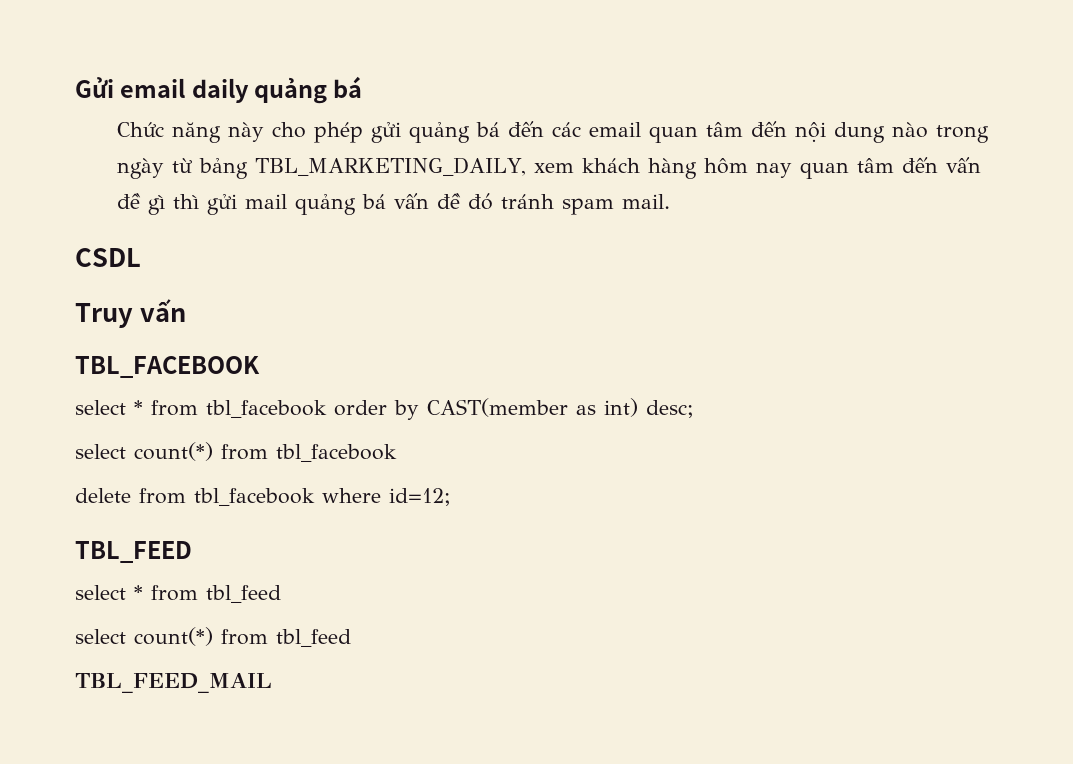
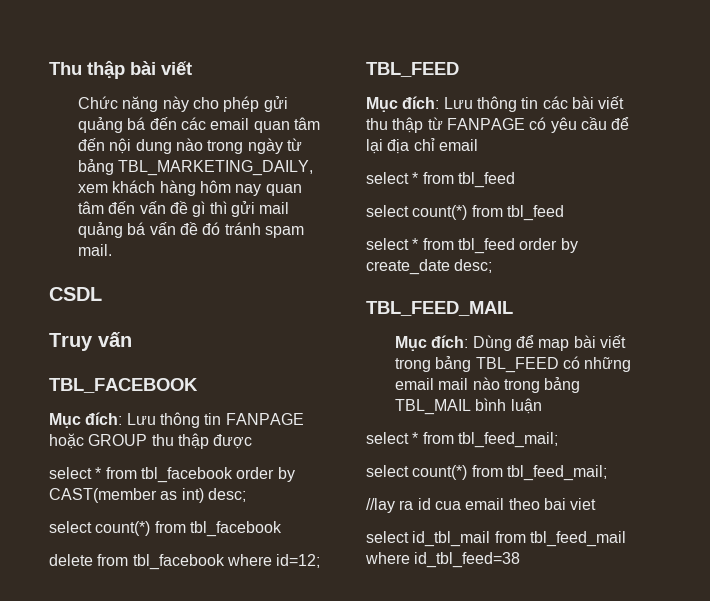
- Gửi email daily quảng bá
+ Thu thập bài viết
+ Mục đích: Lưu thông tin FANPAGE hoặc GROUP thu thập được
+ Mục đích: Lưu thông tin các bài viết thu thập từ FANPAGE có yêu cầu để lại địa chỉ email
+ select * from tbl_feed order by create_date desc;
  TBL_FEED_MAIL
+ Mục đích: Dùng để map bài viết trong bảng TBL_FEED có những email mail nào trong bảng TBL_MAIL bình luận
+ select * from tbl_feed_mail;
+ select count(*) from tbl_feed_mail;
+ //lay ra id cua email theo bai viet
+ select id_tbl_mail from tbl_feed_mail where id_tbl_feed=38

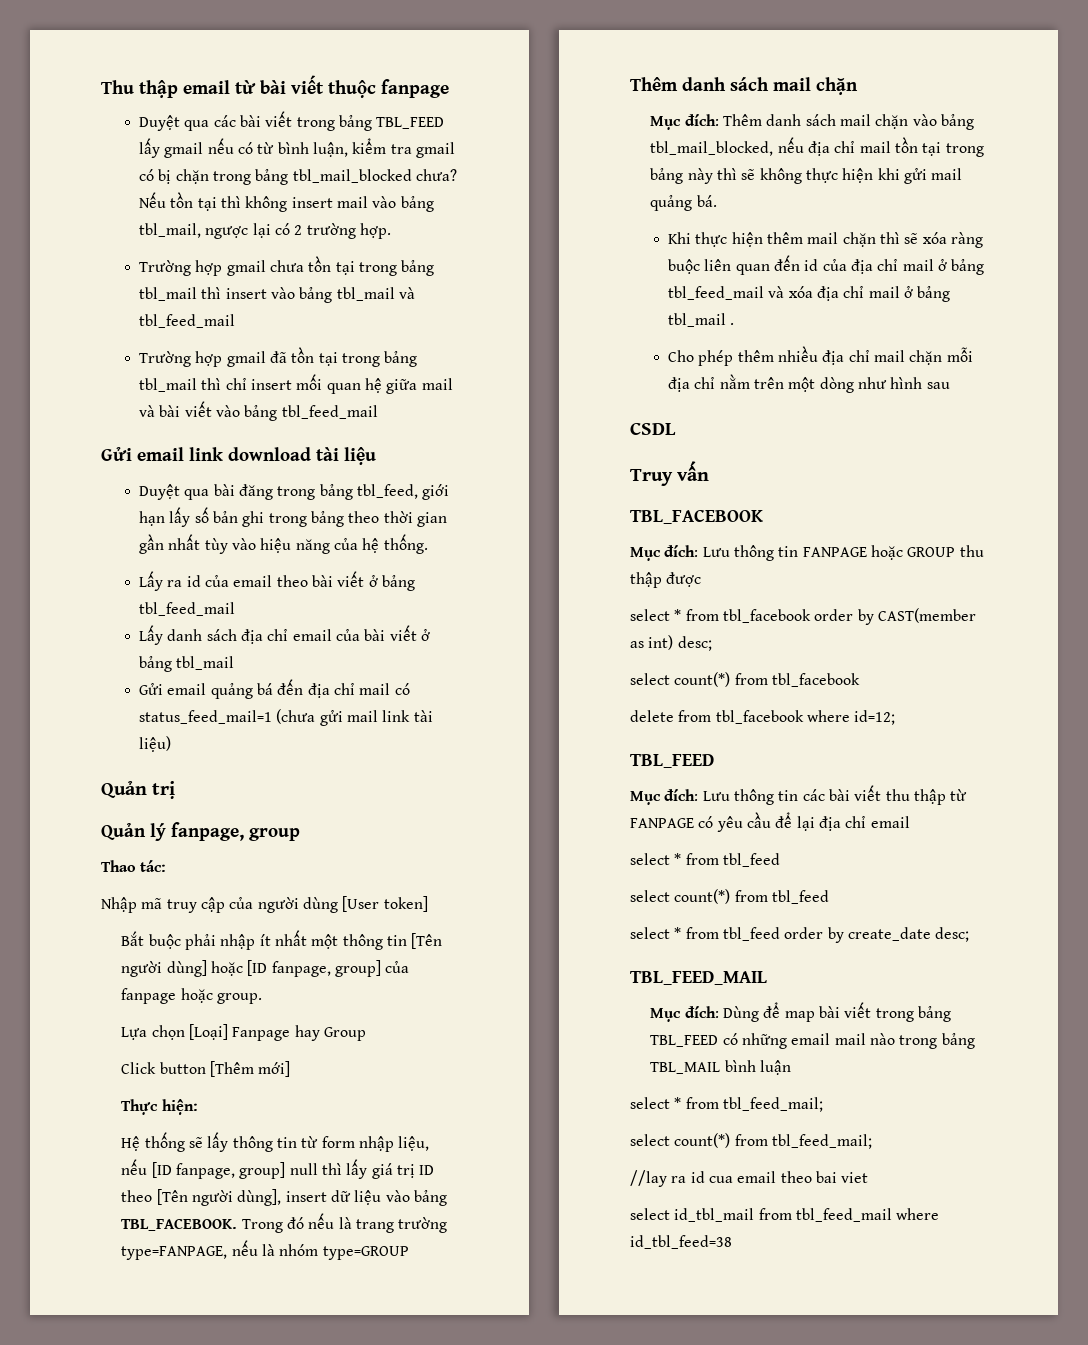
- Thu thập bài viết
- Chức năng này cho phép gửi quảng bá đến các email quan tâm đến nội dung nào trong ngày từ bảng TBL_MARKETING_DAILY, xem khách hàng hôm nay quan tâm đến vấn đề gì thì gửi mail quảng bá vấn đề đó tránh spam mail.
+ Thu thập email từ bài viết thuộc fanpage
+ Duyệt qua các bài viết trong bảng TBL_FEED lấy gmail nếu có từ bình luận, kiểm tra gmail có bị chặn trong bảng tbl_mail_blocked chưa? Nếu tồn tại thì không insert mail vào bảng tbl_mail, ngược lại có 2 trường hợp.
+ Trường hợp gmail chưa tồn tại trong bảng tbl_mail thì insert vào bảng tbl_mail và tbl_feed_mail
+ Trường hợp gmail đã tồn tại trong bảng tbl_mail thì chỉ insert mối quan hệ giữa mail và bài viết vào bảng tbl_feed_mail
+ Gửi email link download tài liệu
+ Duyệt qua bài đăng trong bảng tbl_feed, giới hạn lấy số bản ghi trong bảng theo thời gian gần nhất tùy vào hiệu năng của hệ thống.
+ Lấy ra id của email theo bài viết ở bảng tbl_feed_mail
+ Lấy danh sách địa chỉ email của bài viết ở bảng tbl_mail
+ Gửi email quảng bá đến địa chỉ mail có status_feed_mail=1 (chưa gửi mail link tài liệu)
+ Quản trị
+ Quản lý fanpage, group
+ Thao tác:
+ Nhập mã truy cập của người dùng [User token]
+ Bắt buộc phải nhập ít nhất một thông tin [Tên người dùng] hoặc [ID fanpage, group] của fanpage hoặc group.
+ Lựa chọn [Loại] Fanpage hay Group
+ Click button [Thêm mới]
+ Thực hiện:
+ Hệ thống sẽ lấy thông tin từ form nhập liệu, nếu [ID fanpage, group] null thì lấy giá trị ID theo [Tên người dùng], insert dữ liệu vào bảng TBL_FACEBOOK. Trong đó nếu là trang trường type=FANPAGE, nếu là nhóm type=GROUP
+ Thêm danh sách mail chặn
+ Mục đích: Thêm danh sách mail chặn vào bảng tbl_mail_blocked, nếu địa chỉ mail tồn tại trong bảng này thì sẽ không thực hiện khi gửi mail quảng bá.
+ Khi thực hiện thêm mail chặn thì sẽ xóa ràng buộc liên quan đến id của địa chỉ mail ở bảng tbl_feed_mail và xóa địa chỉ mail ở bảng tbl_mail .
+ Cho phép thêm nhiều địa chỉ mail chặn mỗi địa chỉ nằm trên một dòng như hình sau

